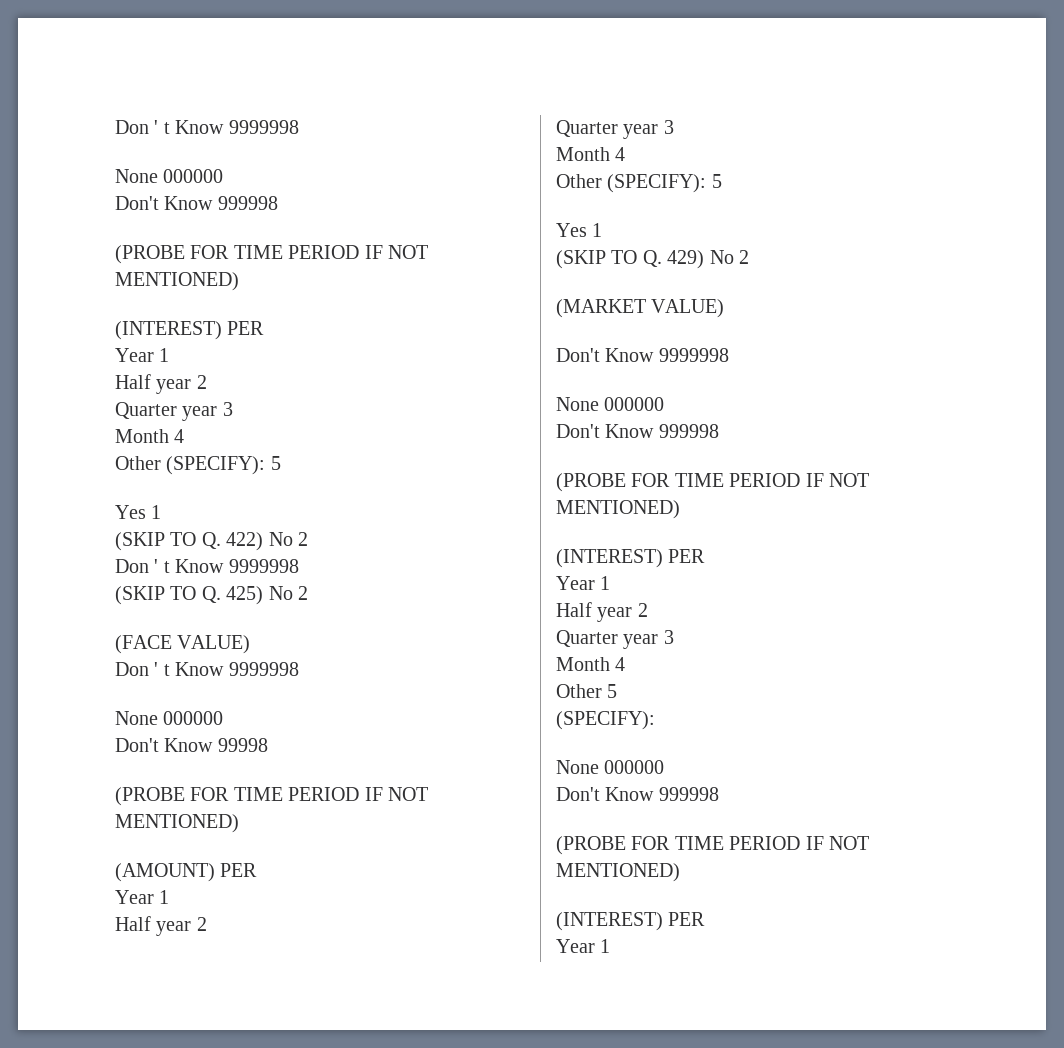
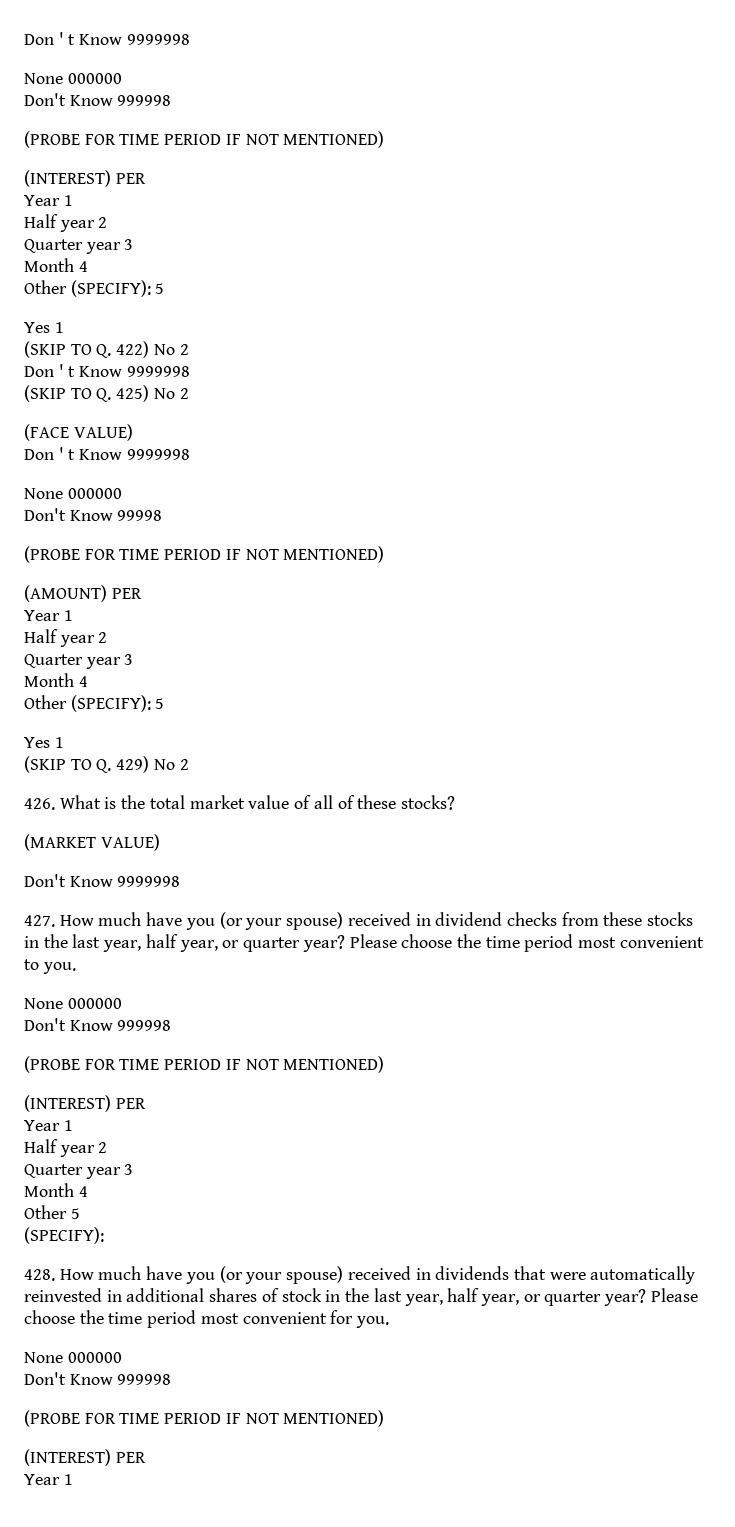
+ 426. What is the total market value of all of these stocks?
+ 427. How much have you (or your spouse) received in dividend checks from these stocks in the last year, half year, or quarter year? Please choose the time period most convenient to you.
+ 428. How much have you (or your spouse) received in dividends that were automatically reinvested in additional shares of stock in the last year, half year, or quarter year? Please choose the time period most convenient for you.

